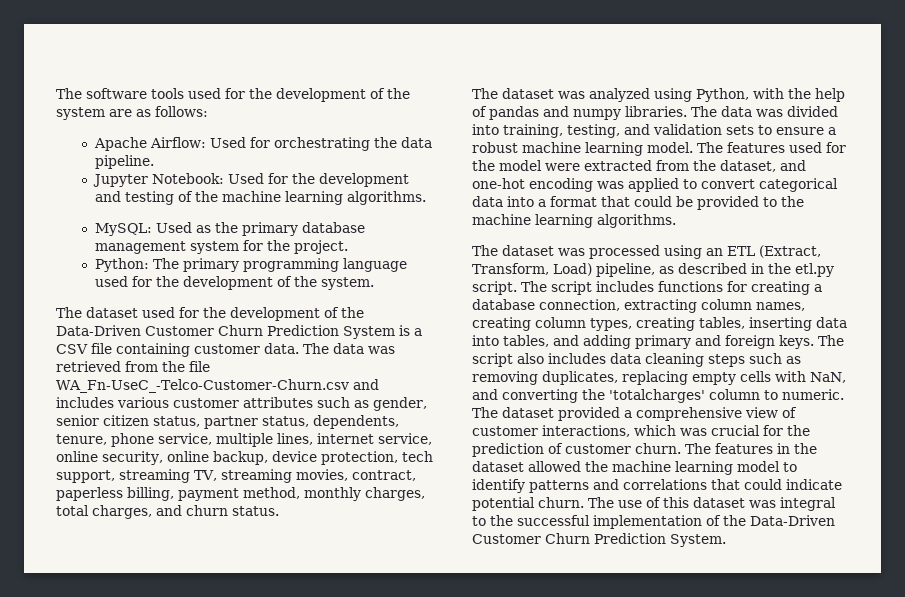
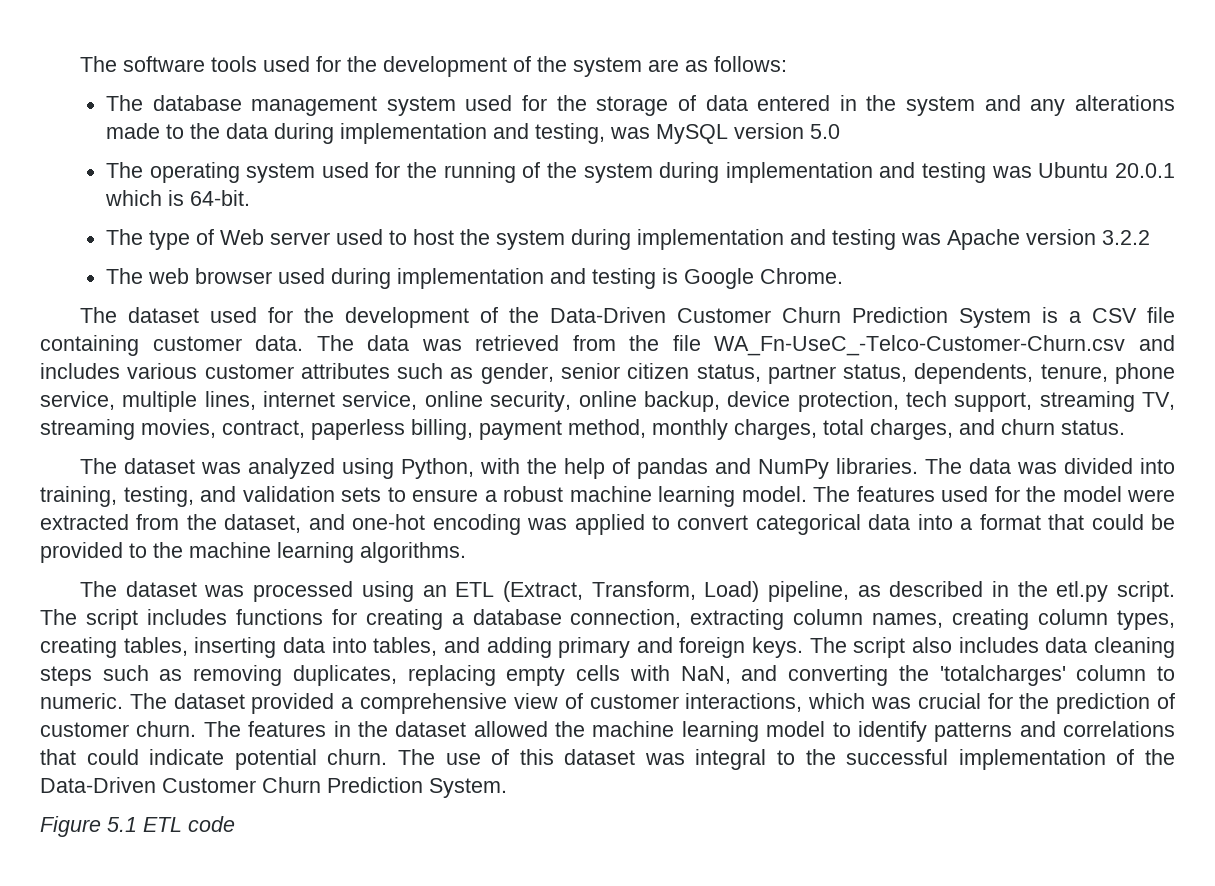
- Apache Airflow: Used for orchestrating the data pipeline.
- Jupyter Notebook: Used for the development and testing of the machine learning algorithms.
- MySQL: Used as the primary database management system for the project.
- Python: The primary programming language used for the development of the system.
+ The database management system used for the storage of data entered in the system and any alterations made to the data during implementation and testing, was MySQL version 5.0
+ The operating system used for the running of the system during implementation and testing was Ubuntu 20.0.1 which is 64-bit.
+ The type of Web server used to host the system during implementation and testing was Apache version 3.2.2
+ The web browser used during implementation and testing is Google Chrome.
- The dataset was analyzed using Python, with the help of pandas and numpy libraries.
+ The dataset was analyzed using Python, with the help of pandas and NumPy libraries.
+ Figure 5.1 ETL code

